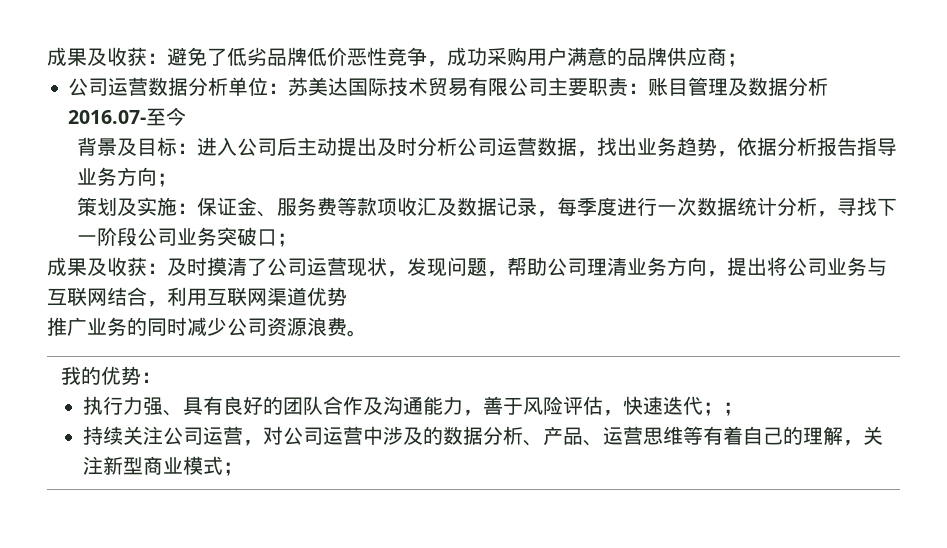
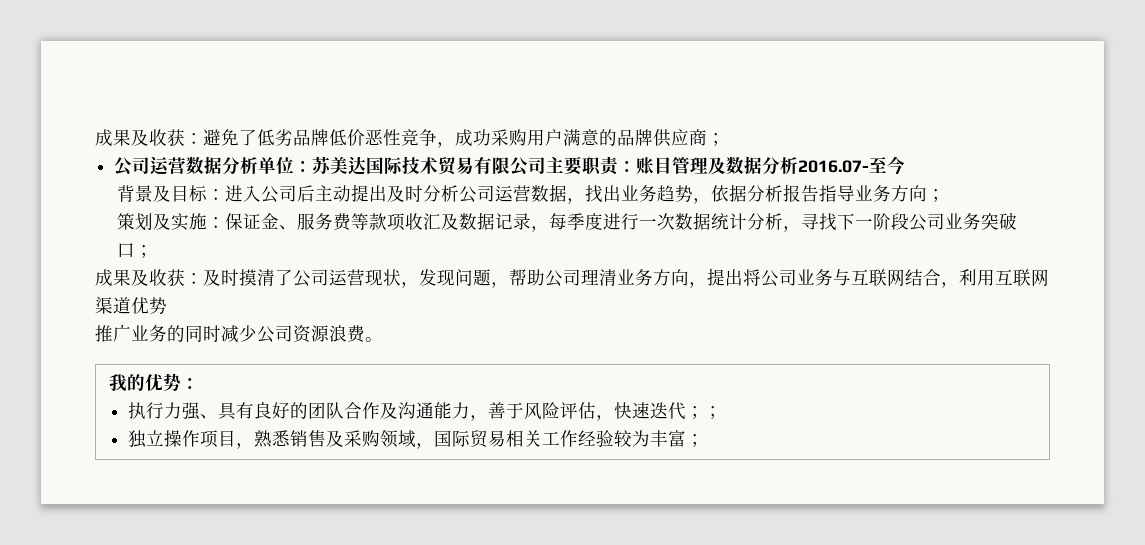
- 持续关注公司运营，对公司运营中涉及的数据分析、产品、运营思维等有着自己的理解，关注新型商业模式；
+ 独立操作项目，熟悉销售及采购领域，国际贸易相关工作经验较为丰富；

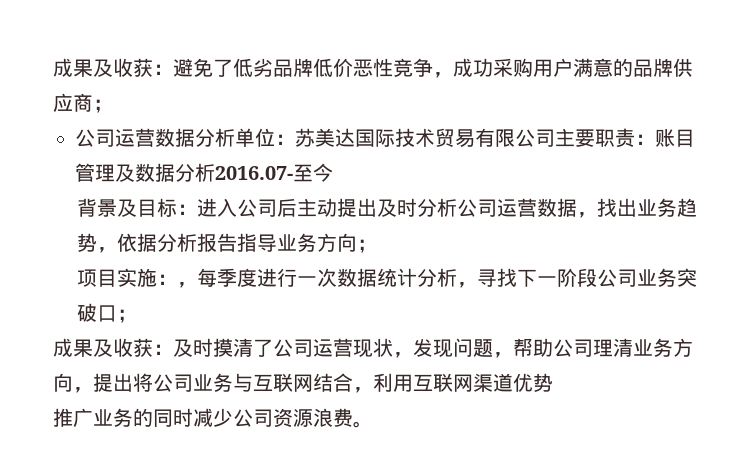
- 策划及实施：保证金、服务费等款项收汇及数据记录，每季度进行一次数据统计分析，寻找下一阶段公司业务突破口；
+ 项目实施：，每季度进行一次数据统计分析，寻找下一阶段公司业务突破口；
- 我的优势：
- 执行力强、具有良好的团队合作及沟通能力，善于风险评估，快速迭代；；
- 独立操作项目，熟悉销售及采购领域，国际贸易相关工作经验较为丰富；

